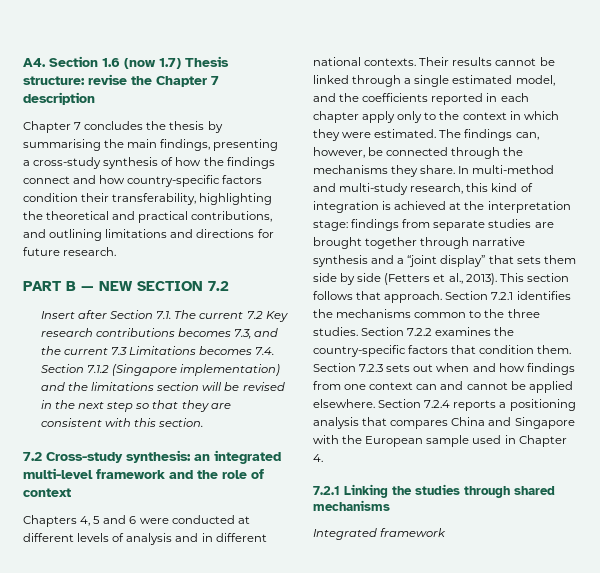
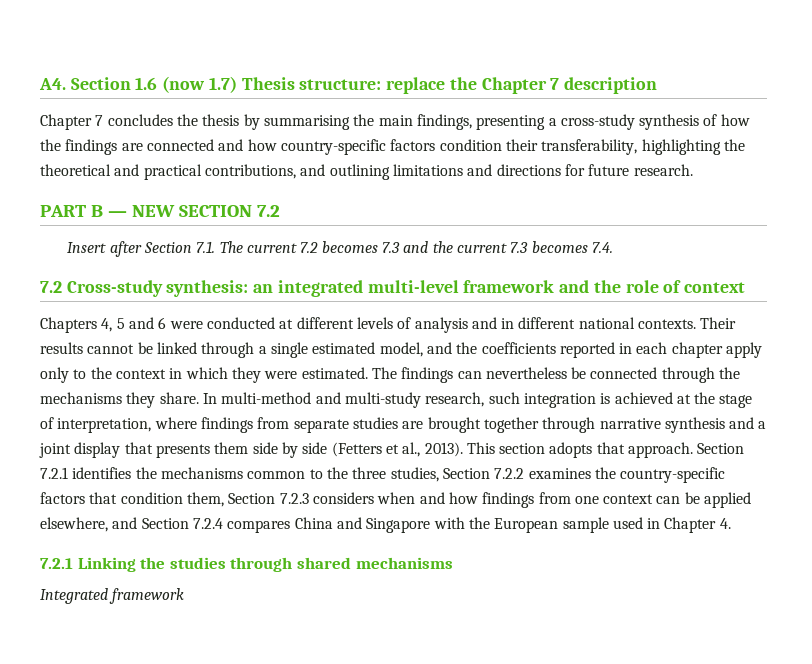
- A4. Section 1.6 (now 1.7) Thesis structure: revise the Chapter 7 description
+ A4. Section 1.6 (now 1.7) Thesis structure: replace the Chapter 7 description
- Chapter 7 concludes the thesis by summarising the main findings, presenting a cross-study synthesis of how the findings connect and how country-specific factors condition their transferability, highlighting the theoretical and practical contributions, and outlining limitations and directions for future research.
+ Chapter 7 concludes the thesis by summarising the main findings, presenting a cross-study synthesis of how the findings are connected and how country-specific factors condition their transferability, highlighting the theoretical and practical contributions, and outlining limitations and directions for future research.
- Insert after Section 7.1. The current 7.2 Key research contributions becomes 7.3, and the current 7.3 Limitations becomes 7.4. Section 7.1.2 (Singapore implementation) and the limitations section will be revised in the next step so that they are consistent with this section.
+ Insert after Section 7.1. The current 7.2 becomes 7.3 and the current 7.3 becomes 7.4.
- The findings can, however, be connected through the mechanisms they share.
+ The findings can nevertheless be connected through the mechanisms they share.
- In multi-method and multi-study research, this kind of integration is achieved at the interpretation stage: findings from separate studies are brought together through narrative synthesis and a “joint display” that sets them side by side (Fetters et al., 2013).
+ In multi-method and multi-study research, such integration is achieved at the stage of interpretation, where findings from separate studies are brought together through narrative synthesis and a joint display that presents them side by side (Fetters et al., 2013).
- This section follows that approach.
+ This section adopts that approach.
- Section 7.2.1 identifies the mechanisms common to the three studies. Section 7.2.2 examines the country-specific factors that condition them. Section 7.2.3 sets out when and how findings from one context can and cannot be applied elsewhere. Section 7.2.4 reports a positioning analysis that compares China and Singapore with the European sample used in Chapter 4.
+ Section 7.2.1 identifies the mechanisms common to the three studies, Section 7.2.2 examines the country-specific factors that condition them, Section 7.2.3 considers when and how findings from one context can be applied elsewhere, and Section 7.2.4 compares China and Singapore with the European sample used in Chapter 4.

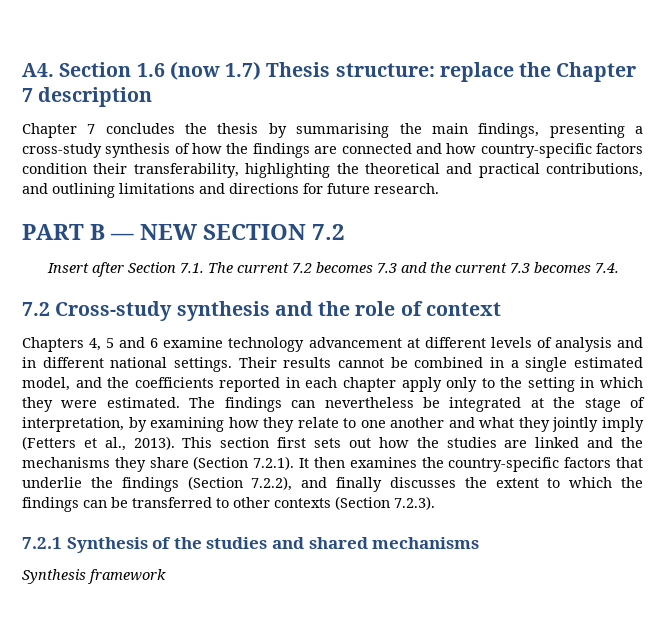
- 7.2 Cross-study synthesis: an integrated multi-level framework and the role of context
+ 7.2 Cross-study synthesis and the role of context
- Chapters 4, 5 and 6 were conducted at different levels of analysis and in different national contexts.
+ Chapters 4, 5 and 6 examine technology advancement at different levels of analysis and in different national settings.
- Their results cannot be linked through a single estimated model, and the coefficients reported in each chapter apply only to the context in which they were estimated.
+ Their results cannot be combined in a single estimated model, and the coefficients reported in each chapter apply only to the setting in which they were estimated.
- The findings can nevertheless be connected through the mechanisms they share. In multi-method and multi-study research, such integration is achieved at the stage of interpretation, where findings from separate studies are brought together through narrative synthesis and a joint display that presents them side by side (Fetters et al., 2013).
+ The findings can nevertheless be integrated at the stage of interpretation, by examining how they relate to one another and what they jointly imply (Fetters et al., 2013).
- This section adopts that approach. Section 7.2.1 identifies the mechanisms common to the three studies, Section 7.2.2 examines the country-specific factors that condition them, Section 7.2.3 considers when and how findings from one context can be applied elsewhere, and Section 7.2.4 compares China and Singapore with the European sample used in Chapter 4.
- 7.2.1 Linking the studies through shared mechanisms
+ This section first sets out how the studies are linked and the mechanisms they share (Section 7.2.1). It then examines the country-specific factors that underlie the findings (Section 7.2.2), and finally discusses the extent to which the findings can be transferred to other contexts (Section 7.2.3).
+ 7.2.1 Synthesis of the studies and shared mechanisms
- Integrated framework
+ Synthesis framework

